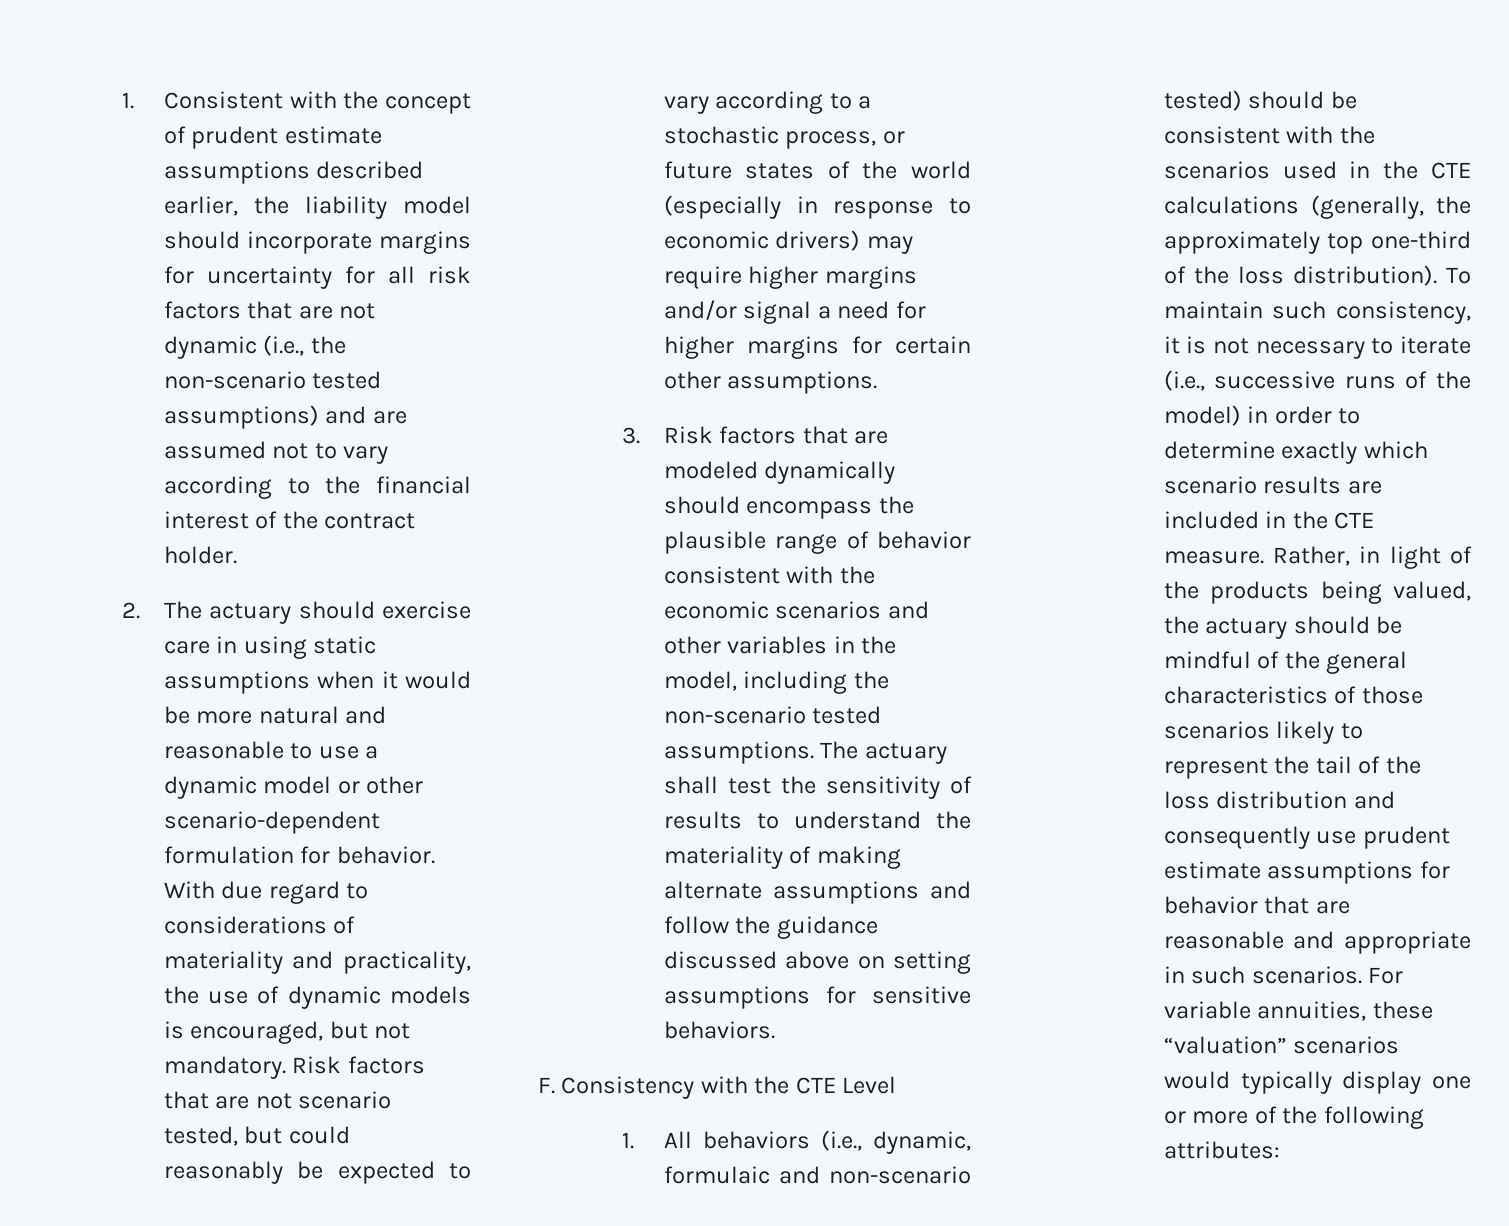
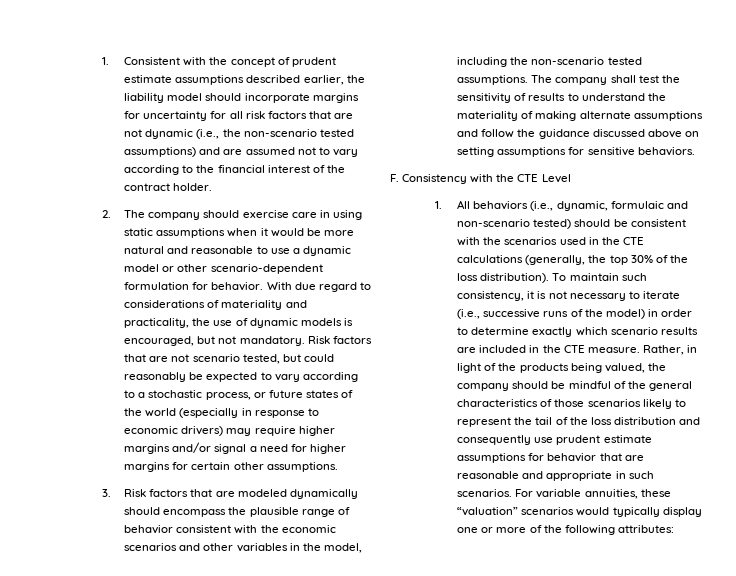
- 2. The actuary should exercise care in using static assumptions when it would be more natural and reasonable to use a dynamic model or other scenario-dependent formulation for behavior.
+ 2. The company should exercise care in using static assumptions when it would be more natural and reasonable to use a dynamic model or other scenario-dependent formulation for behavior.
- The actuary shall test the sensitivity of results to understand the materiality of making alternate assumptions and follow the guidance discussed above on setting assumptions for sensitive behaviors.
+ The company shall test the sensitivity of results to understand the materiality of making alternate assumptions and follow the guidance discussed above on setting assumptions for sensitive behaviors.
- 1. All behaviors (i.e., dynamic, formulaic and non-scenario tested) should be consistent with the scenarios used in the CTE calculations (generally, the approximately top one-third of the loss distribution).
+ 1. All behaviors (i.e., dynamic, formulaic and non-scenario tested) should be consistent with the scenarios used in the CTE calculations (generally, the top 30% of the loss distribution).
- Rather, in light of the products being valued, the actuary should be mindful of the general characteristics of those scenarios likely to represent the tail of the loss distribution and consequently use prudent estimate assumptions for behavior that are reasonable and appropriate in such scenarios.
+ Rather, in light of the products being valued, the company should be mindful of the general characteristics of those scenarios likely to represent the tail of the loss distribution and consequently use prudent estimate assumptions for behavior that are reasonable and appropriate in such scenarios.

